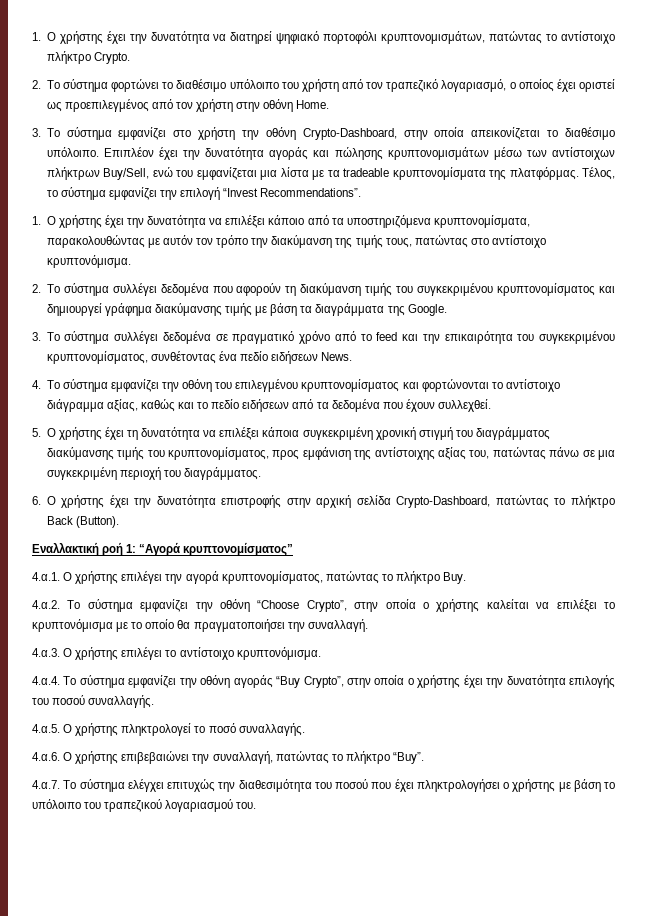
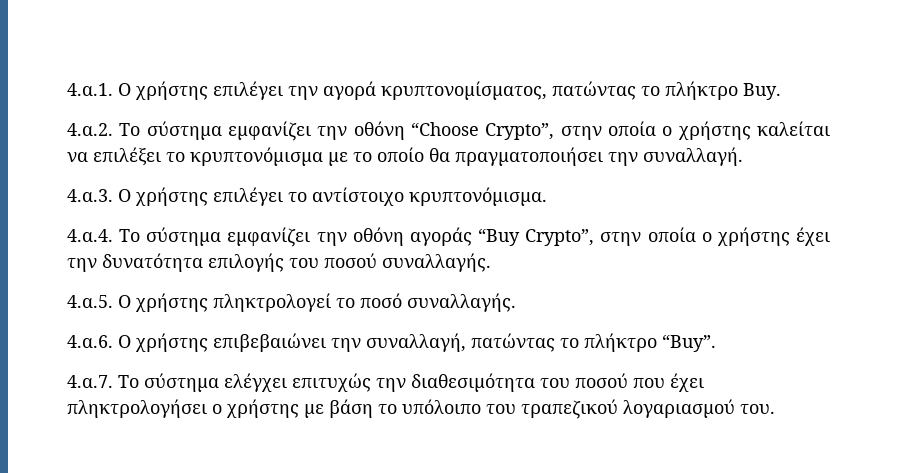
- 1. Ο χρήστης έχει την δυνατότητα να διατηρεί ψηφιακό πορτοφόλι κρυπτονομισμάτων, πατώντας το αντίστοιχο πλήκτρο Crypto.
- 2. Το σύστημα φορτώνει το διαθέσιμο υπόλοιπο του χρήστη από τον τραπεζικό λογαριασμό, ο οποίος έχει οριστεί ως προεπιλεγμένος από τον χρήστη στην οθόνη Home.
- 3. Το σύστημα εμφανίζει στο χρήστη την οθόνη Crypto-Dashboard, στην οποία απεικονίζεται το διαθέσιμο υπόλοιπο. Επιπλέον έχει την δυνατότητα αγοράς και πώλησης κρυπτονομισμάτων μέσω των αντίστοιχων πλήκτρων Buy/Sell, ενώ του εμφανίζεται μια λίστα με τα tradeable κρυπτονομίσματα της πλατφόρμας. Τέλος, το σύστημα εμφανίζει την επιλογή “Invest Recommendations”.
- 1. Ο χρήστης έχει την δυνατότητα να επιλέξει κάποιο από τα υποστηριζόμενα κρυπτονομίσματα, παρακολουθώντας με αυτόν τον τρόπο την διακύμανση της τιμής τους, πατώντας στο αντίστοιχο κρυπτονόμισμα.
- 2. Το σύστημα συλλέγει δεδομένα που αφορούν τη διακύμανση τιμής του συγκεκριμένου κρυπτονομίσματος και δημιουργεί γράφημα διακύμανσης τιμής με βάση τα διαγράμματα της Google.
- 3. Το σύστημα συλλέγει δεδομένα σε πραγματικό χρόνο από το feed και την επικαιρότητα του συγκεκριμένου κρυπτονομίσματος, συνθέτοντας ένα πεδίο ειδήσεων News.
- 4. Το σύστημα εμφανίζει την οθόνη του επιλεγμένου κρυπτονομίσματος και φορτώνονται το αντίστοιχο διάγραμμα αξίας, καθώς και το πεδίο ειδήσεων από τα δεδομένα που έχουν συλλεχθεί.
- 5. Ο χρήστης έχει τη δυνατότητα να επιλέξει κάποια συγκεκριμένη χρονική στιγμή του διαγράμματος διακύμανσης τιμής του κρυπτονομίσματος, προς εμφάνιση της αντίστοιχης αξίας του, πατώντας πάνω σε μια συγκεκριμένη περιοχή του διαγράμματος.
- 6. Ο χρήστης έχει την δυνατότητα επιστροφής στην αρχική σελίδα Crypto-Dashboard, πατώντας το πλήκτρο Back (Button).
- Εναλλακτική ροή 1: “Αγορά κρυπτονομίσματος”

